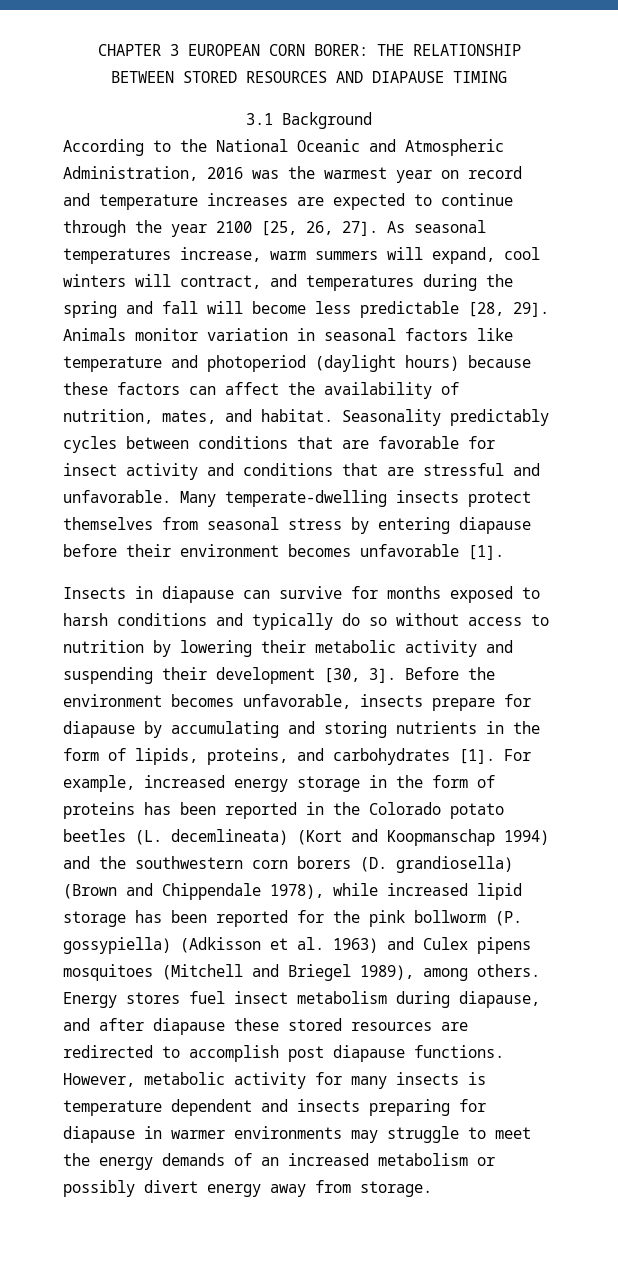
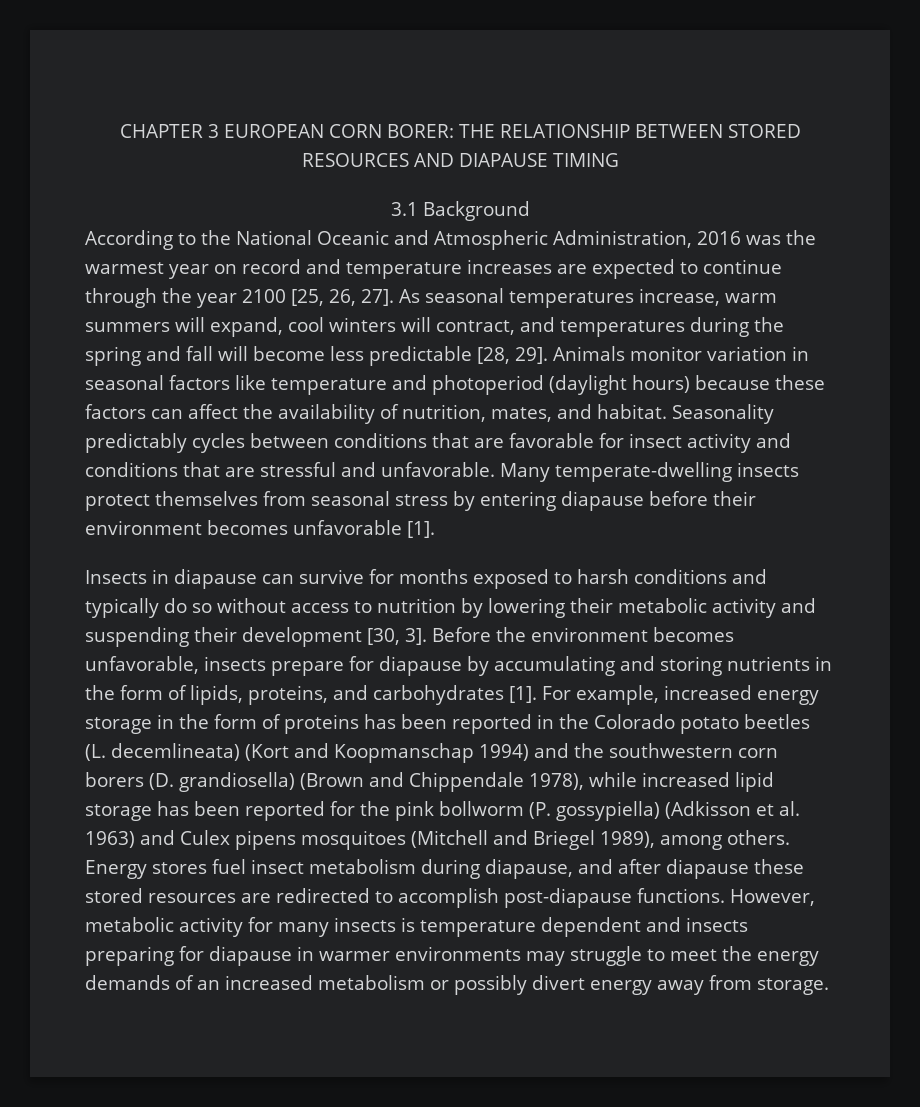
- Energy stores fuel insect metabolism during diapause, and after diapause these stored resources are redirected to accomplish post diapause functions.
+ Energy stores fuel insect metabolism during diapause, and after diapause these stored resources are redirected to accomplish post-diapause functions.

